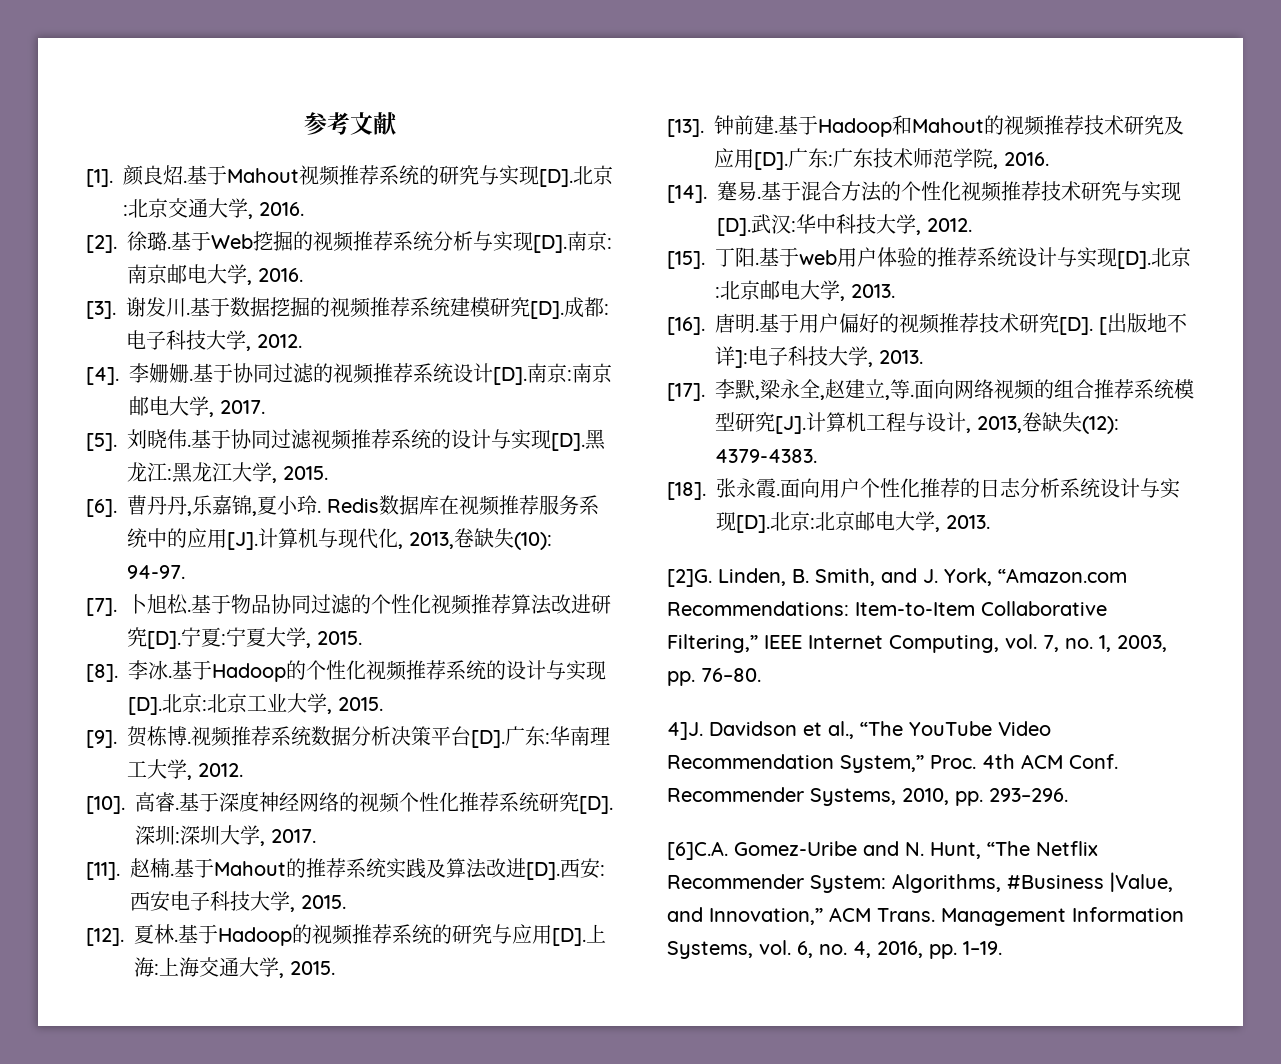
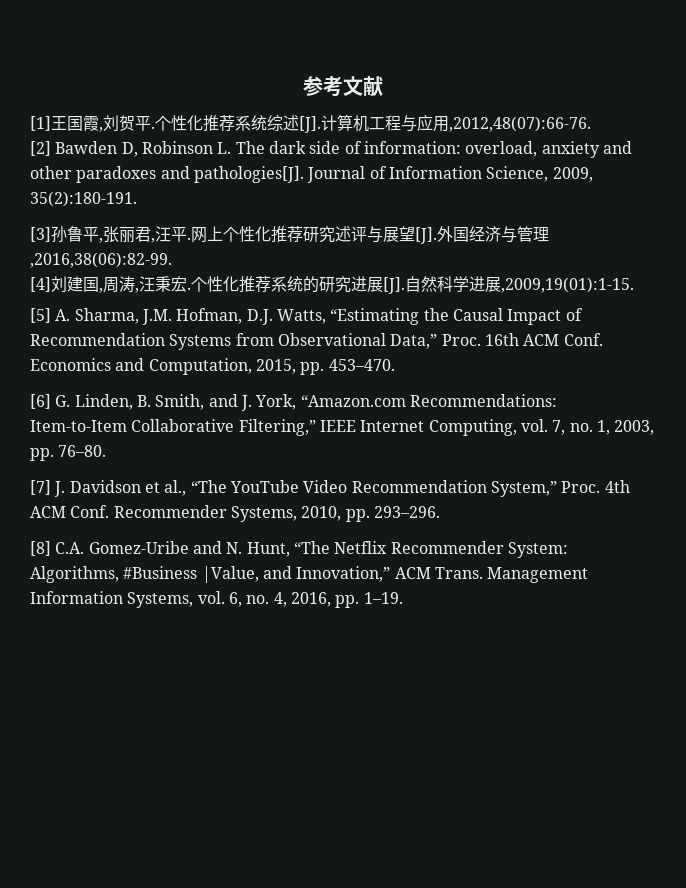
- [1].颜良炤.基于Mahout视频推荐系统的研究与实现[D].北京:北京交通大学, 2016.
- [2].徐璐.基于Web挖掘的视频推荐系统分析与实现[D].南京:南京邮电大学, 2016.
- [3].谢发川.基于数据挖掘的视频推荐系统建模研究[D].成都:电子科技大学, 2012.
- [4].李姗姗.基于协同过滤的视频推荐系统设计[D].南京:南京邮电大学, 2017.
- [5].刘晓伟.基于协同过滤视频推荐系统的设计与实现[D].黑龙江:黑龙江大学, 2015.
- [6].曹丹丹,乐嘉锦,夏小玲. Redis数据库在视频推荐服务系统中的应用[J].计算机与现代化, 2013,卷缺失(10): 94-97.
- [7].卜旭松.基于物品协同过滤的个性化视频推荐算法改进研究[D].宁夏:宁夏大学, 2015.
- [8].李冰.基于Hadoop的个性化视频推荐系统的设计与实现[D].北京:北京工业大学, 2015.
- [9].贺栋博.视频推荐系统数据分析决策平台[D].广东:华南理工大学, 2012.
- [10].高睿.基于深度神经网络的视频个性化推荐系统研究[D].深圳:深圳大学, 2017.
- [11].赵楠.基于Mahout的推荐系统实践及算法改进[D].西安:西安电子科技大学, 2015.
- [12].夏林.基于Hadoop的视频推荐系统的研究与应用[D].上海:上海交通大学, 2015.
- [13].钟前建.基于Hadoop和Mahout的视频推荐技术研究及应用[D].广东:广东技术师范学院, 2016.
- [14].蹇易.基于混合方法的个性化视频推荐技术研究与实现[D].武汉:华中科技大学, 2012.
- [15].丁阳.基于web用户体验的推荐系统设计与实现[D].北京:北京邮电大学, 2013.
- [16].唐明.基于用户偏好的视频推荐技术研究[D]. [出版地不详]:电子科技大学, 2013.
- [17].李默,梁永全,赵建立,等.面向网络视频的组合推荐系统模型研究[J].计算机工程与设计, 2013,卷缺失(12): 4379-4383.
- [18].张永霞.面向用户个性化推荐的日志分析系统设计与实现[D].北京:北京邮电大学, 2013.
- [2]G. Linden, B. Smith, and J. York, “Amazon.com Recommendations: Item-to-Item Collaborative Filtering,” IEEE Internet Computing, vol. 7, no. 1, 2003, pp. 76–80.
+ [1]王国霞,刘贺平.个性化推荐系统综述[J].计算机工程与应用,2012,48(07):66-76.
+ [2] Bawden D, Robinson L. The dark side of information: overload, anxiety and other paradoxes and pathologies[J]. Journal of Information Science, 2009, 35(2):180-191.
+ [3]孙鲁平,张丽君,汪平.网上个性化推荐研究述评与展望[J].外国经济与管理,2016,38(06):82-99.
+ [4]刘建国,周涛,汪秉宏.个性化推荐系统的研究进展[J].自然科学进展,2009,19(01):1-15.
+ [5] A. Sharma, J.M. Hofman, D.J. Watts, “Estimating the Causal Impact of Recommendation Systems from Observational Data,” Proc. 16th ACM Conf. Economics and Computation, 2015, pp. 453–470.
+ [6] G. Linden, B. Smith, and J. York, “Amazon.com Recommendations: Item-to-Item Collaborative Filtering,” IEEE Internet Computing, vol. 7, no. 1, 2003, pp. 76–80.
- 4]J. Davidson et al., “The YouTube Video Recommendation System,” Proc.
+ [7] J. Davidson et al., “The YouTube Video Recommendation System,” Proc.
- [6]C.A. Gomez-Uribe and N. Hunt, “The Netflix Recommender System: Algorithms, #Business |Value, and Innovation,” ACM Trans.
+ [8] C.A. Gomez-Uribe and N. Hunt, “The Netflix Recommender System: Algorithms, #Business |Value, and Innovation,” ACM Trans.

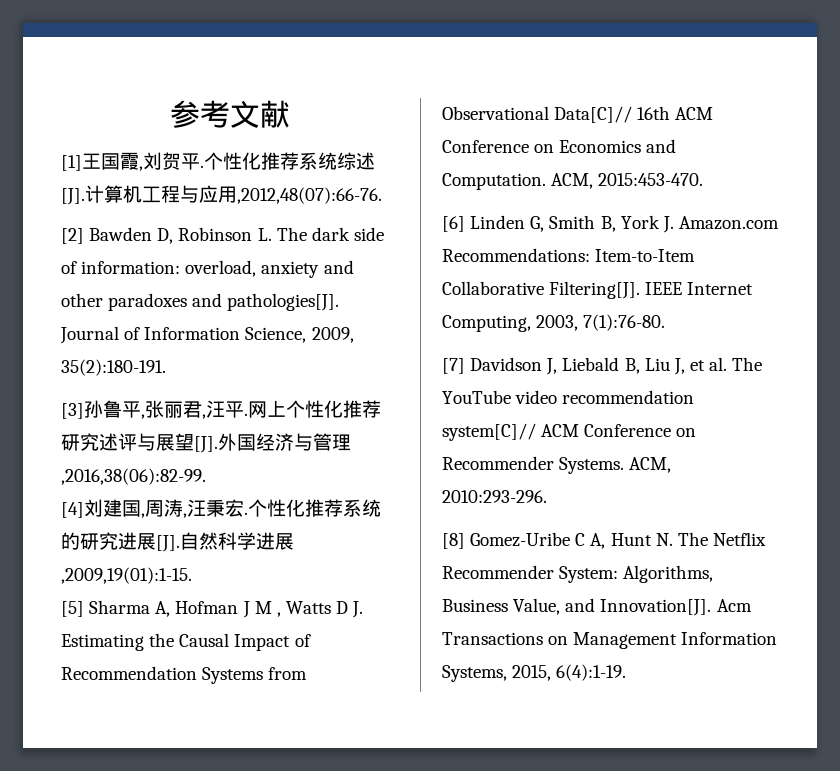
- [5] A. Sharma, J.M. Hofman, D.J. Watts, “Estimating the Causal Impact of Recommendation Systems from Observational Data,” Proc. 16th ACM Conf. Economics and Computation, 2015, pp. 453–470.
- [6] G. Linden, B. Smith, and J. York, “Amazon.com Recommendations: Item-to-Item Collaborative Filtering,” IEEE Internet Computing, vol. 7, no. 1, 2003, pp. 76–80.
- [7] J. Davidson et al., “The YouTube Video Recommendation System,” Proc. 4th ACM Conf. Recommender Systems, 2010, pp. 293–296.
- [8] C.A. Gomez-Uribe and N. Hunt, “The Netflix Recommender System: Algorithms, #Business |Value, and Innovation,” ACM Trans. Management Information Systems, vol. 6, no. 4, 2016, pp. 1–19.
+ [5] Sharma A, Hofman J M , Watts D J. Estimating the Causal Impact of Recommendation Systems from Observational Data[C]// 16th ACM Conference on Economics and Computation. ACM, 2015:453-470.
+ [6] Linden G, Smith B, York J. Amazon.com Recommendations: Item-to-Item Collaborative Filtering[J]. IEEE Internet Computing, 2003, 7(1):76-80.
+ [7] Davidson J, Liebald B, Liu J, et al. The YouTube video recommendation system[C]// ACM Conference on Recommender Systems. ACM, 2010:293-296.
+ [8] Gomez-Uribe C A, Hunt N. The Netflix Recommender System: Algorithms, Business Value, and Innovation[J]. Acm Transactions on Management Information Systems, 2015, 6(4):1-19.

